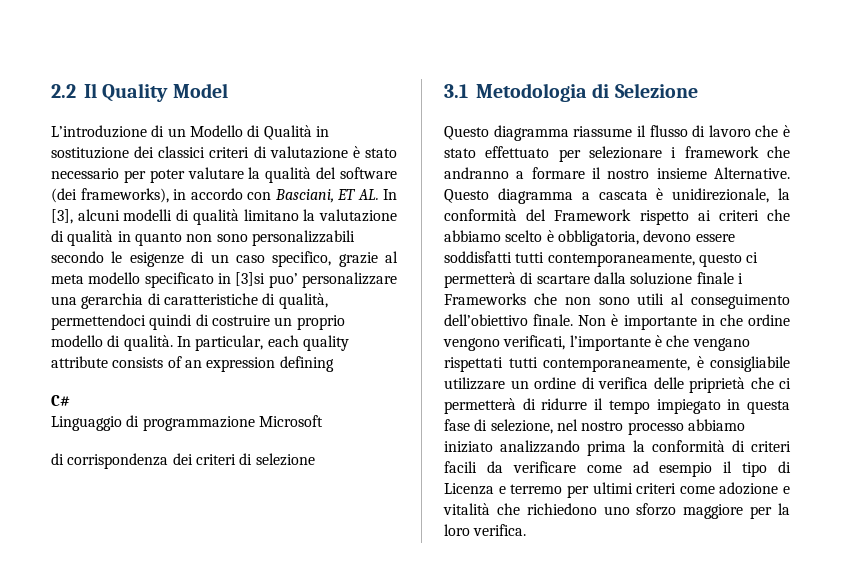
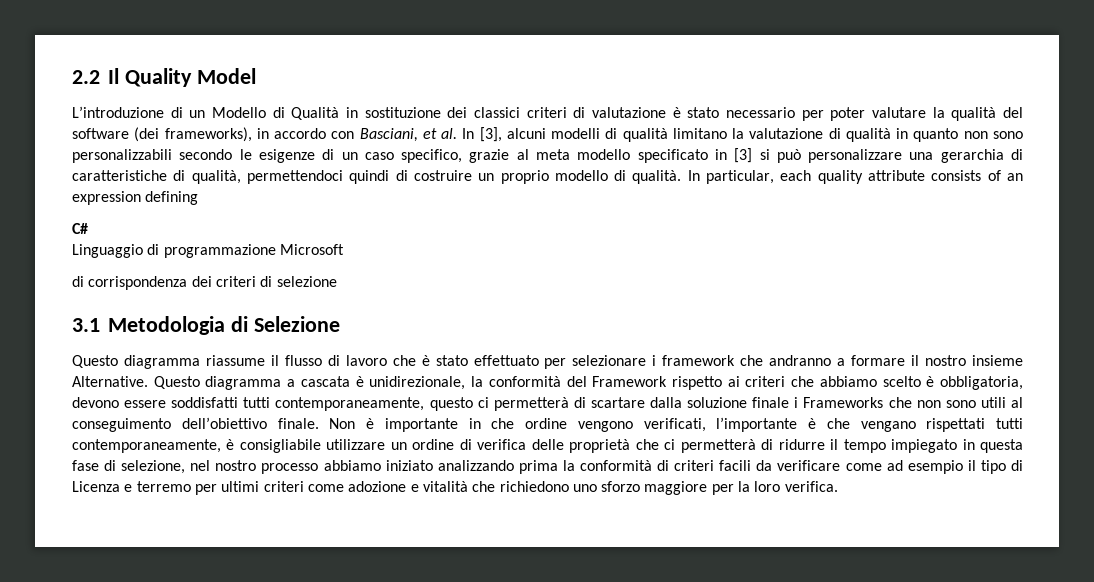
- L’introduzione di un Modello di Qualità in sostituzione dei classici criteri di valutazione è stato necessario per poter valutare la qualità del software (dei frameworks), in accordo con Basciani, ET AL. In [3], alcuni modelli di qualità limitano la valutazione di qualità in quanto non sono personalizzabili secondo le esigenze di un caso specifico, grazie al meta modello specificato in [3]si puo’ personalizzare una gerarchia di caratteristiche di qualità, permettendoci quindi di costruire un proprio modello di qualità.
+ L’introduzione di un Modello di Qualità in sostituzione dei classici criteri di valutazione è stato necessario per poter valutare la qualità del software (dei frameworks), in accordo con Basciani, et al. In [3], alcuni modelli di qualità limitano la valutazione di qualità in quanto non sono personalizzabili secondo le esigenze di un caso specifico, grazie al meta modello specificato in [3] si può personalizzare una gerarchia di caratteristiche di qualità, permettendoci quindi di costruire un proprio modello di qualità.
- Non è importante in che ordine vengono verificati, l’importante è che vengano rispettati tutti contemporaneamente, è consigliabile utilizzare un ordine di verifica delle priprietà che ci permetterà di ridurre il tempo impiegato in questa fase di selezione, nel nostro processo abbiamo iniziato analizzando prima la conformità di criteri facili da verificare come ad esempio il tipo di Licenza e terremo per ultimi criteri come adozione e vitalità che richiedono uno sforzo maggiore per la loro verifica.
+ Non è importante in che ordine vengono verificati, l’importante è che vengano rispettati tutti contemporaneamente, è consigliabile utilizzare un ordine di verifica delle proprietà che ci permetterà di ridurre il tempo impiegato in questa fase di selezione, nel nostro processo abbiamo iniziato analizzando prima la conformità di criteri facili da verificare come ad esempio il tipo di Licenza e terremo per ultimi criteri come adozione e vitalità che richiedono uno sforzo maggiore per la loro verifica.

